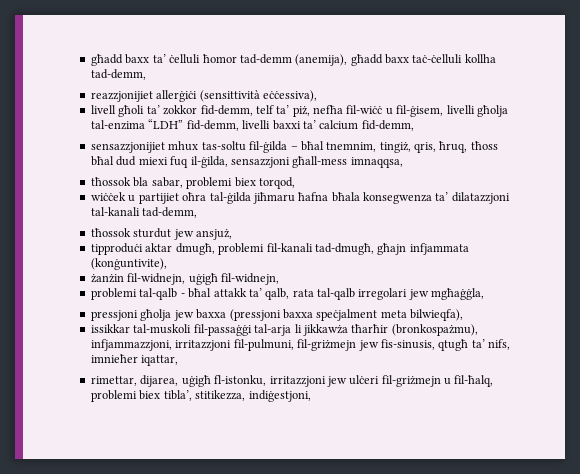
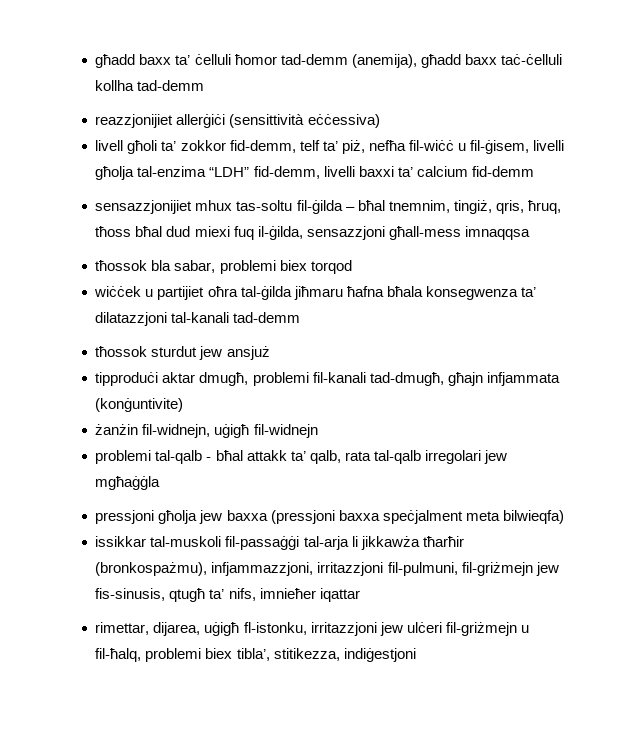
- għadd baxx ta’ ċelluli ħomor tad-demm (anemija), għadd baxx taċ-ċelluli kollha tad-demm,
+ għadd baxx ta’ ċelluli ħomor tad-demm (anemija), għadd baxx taċ-ċelluli kollha tad-demm
- reazzjonijiet allerġiċi (sensittività eċċessiva),
+ reazzjonijiet allerġiċi (sensittività eċċessiva)
- livell għoli ta’ zokkor fid-demm, telf ta’ piż, nefħa fil-wiċċ u fil-ġisem, livelli għolja tal-enzima “LDH” fid-demm, livelli baxxi ta’ calcium fid-demm,
+ livell għoli ta’ zokkor fid-demm, telf ta’ piż, nefħa fil-wiċċ u fil-ġisem, livelli għolja tal-enzima “LDH” fid-demm, livelli baxxi ta’ calcium fid-demm
- sensazzjonijiet mhux tas-soltu fil-ġilda – bħal tnemnim, tingiż, qris, ħruq, tħoss bħal dud miexi fuq il-ġilda, sensazzjoni għall-mess imnaqqsa,
+ sensazzjonijiet mhux tas-soltu fil-ġilda – bħal tnemnim, tingiż, qris, ħruq, tħoss bħal dud miexi fuq il-ġilda, sensazzjoni għall-mess imnaqqsa
- tħossok bla sabar, problemi biex torqod,
+ tħossok bla sabar, problemi biex torqod
- wiċċek u partijiet oħra tal-ġilda jiħmaru ħafna bħala konsegwenza ta’ dilatazzjoni tal-kanali tad-demm,
+ wiċċek u partijiet oħra tal-ġilda jiħmaru ħafna bħala konsegwenza ta’ dilatazzjoni tal-kanali tad-demm
- tħossok sturdut jew ansjuż,
+ tħossok sturdut jew ansjuż
- tipproduċi aktar dmugħ, problemi fil-kanali tad-dmugħ, għajn infjammata (konġuntivite),
+ tipproduċi aktar dmugħ, problemi fil-kanali tad-dmugħ, għajn infjammata (konġuntivite)
- żanżin fil-widnejn, uġigħ fil-widnejn,
+ żanżin fil-widnejn, uġigħ fil-widnejn
- problemi tal-qalb - bħal attakk ta’ qalb, rata tal-qalb irregolari jew mgħaġġla,
+ problemi tal-qalb - bħal attakk ta’ qalb, rata tal-qalb irregolari jew mgħaġġla
- pressjoni għolja jew baxxa (pressjoni baxxa speċjalment meta bilwieqfa),
+ pressjoni għolja jew baxxa (pressjoni baxxa speċjalment meta bilwieqfa)
- issikkar tal-muskoli fil-passaġġi tal-arja li jikkawża tħarħir (bronkospażmu), infjammazzjoni, irritazzjoni fil-pulmuni, fil-griżmejn jew fis-sinusis, qtugħ ta’ nifs, imnieħer iqattar,
+ issikkar tal-muskoli fil-passaġġi tal-arja li jikkawża tħarħir (bronkospażmu), infjammazzjoni, irritazzjoni fil-pulmuni, fil-griżmejn jew fis-sinusis, qtugħ ta’ nifs, imnieħer iqattar
- rimettar, dijarea, uġigħ fl-istonku, irritazzjoni jew ulċeri fil-griżmejn u fil-ħalq, problemi biex tibla’, stitikezza, indiġestjoni,
+ rimettar, dijarea, uġigħ fl-istonku, irritazzjoni jew ulċeri fil-griżmejn u fil-ħalq, problemi biex tibla’, stitikezza, indiġestjoni

